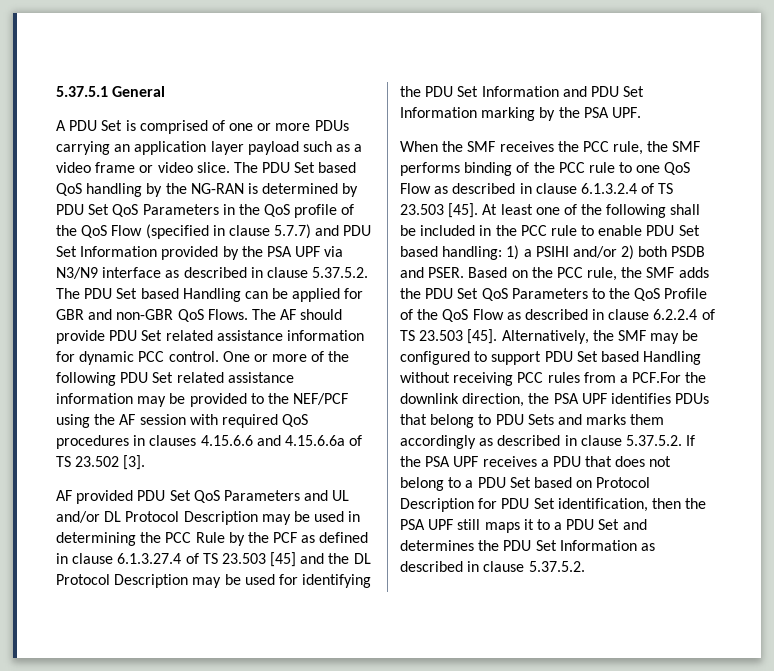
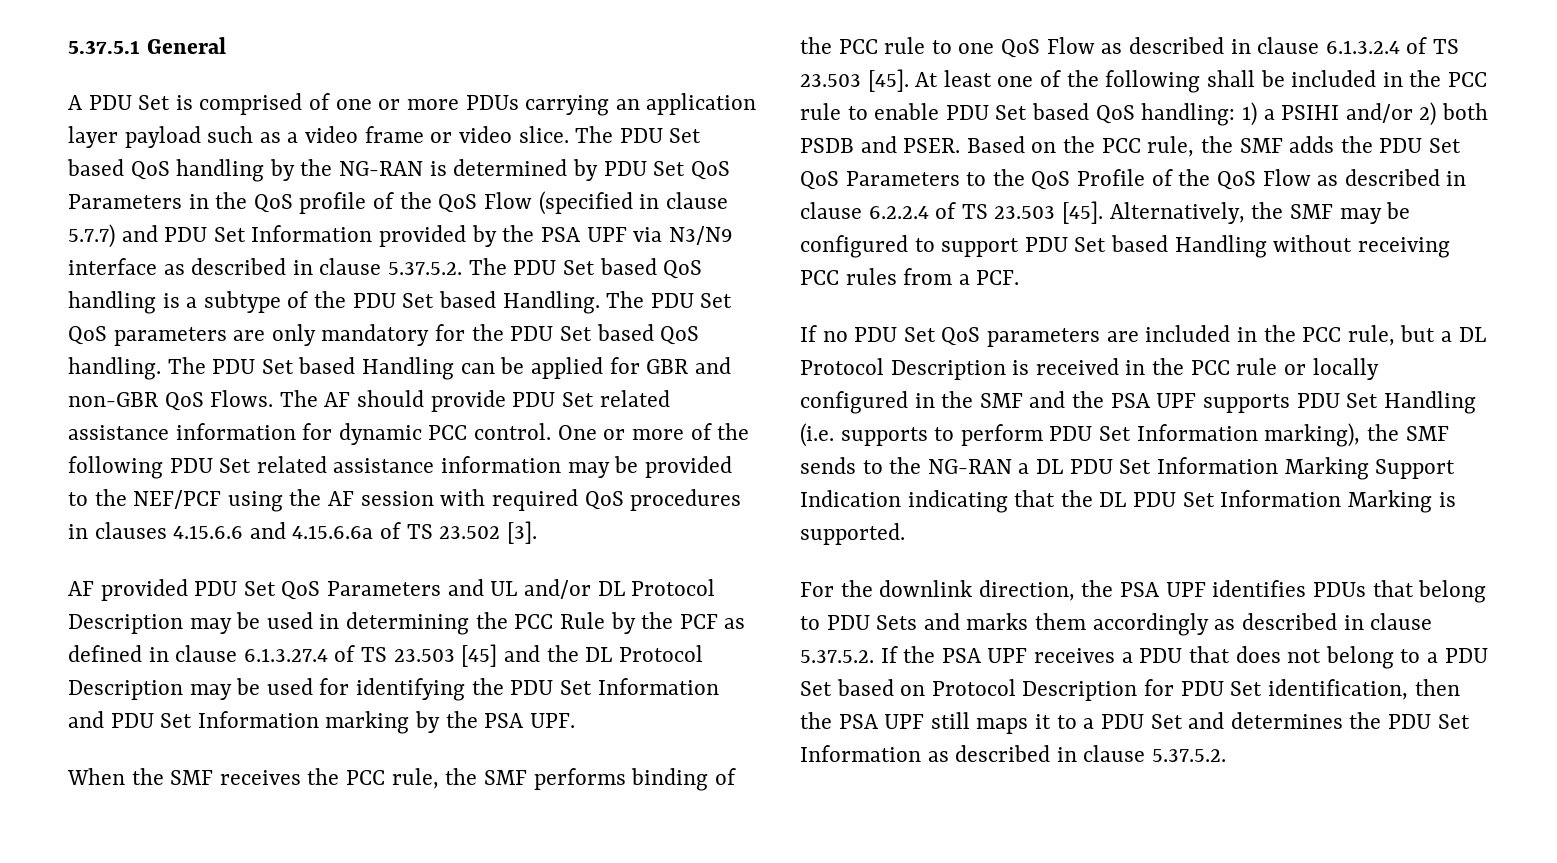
- The PDU Set based QoS handling by the NG-RAN is determined by PDU Set QoS Parameters in the QoS profile of the QoS Flow (specified in clause 5.7.7) and PDU Set Information provided by the PSA UPF via N3/N9 interface as described in clause 5.37.5.2. The PDU Set based Handling can be applied for GBR and non-GBR QoS Flows.
+ The PDU Set based QoS handling by the NG-RAN is determined by PDU Set QoS Parameters in the QoS profile of the QoS Flow (specified in clause 5.7.7) and PDU Set Information provided by the PSA UPF via N3/N9 interface as described in clause 5.37.5.2. The PDU Set based QoS handling is a subtype of the PDU Set based Handling. The PDU Set QoS parameters are only mandatory for the PDU Set based QoS handling. The PDU Set based Handling can be applied for GBR and non-GBR QoS Flows.
- At least one of the following shall be included in the PCC rule to enable PDU Set based handling: 1) a PSIHI and/or 2) both PSDB and PSER.
+ At least one of the following shall be included in the PCC rule to enable PDU Set based QoS handling: 1) a PSIHI and/or 2) both PSDB and PSER.
- Alternatively, the SMF may be configured to support PDU Set based Handling without receiving PCC rules from a PCF.For the downlink direction, the PSA UPF identifies PDUs that belong to PDU Sets and marks them accordingly as described in clause 5.37.5.2. If the PSA UPF receives a PDU that does not belong to a PDU Set based on Protocol Description for PDU Set identification, then the PSA UPF still maps it to a PDU Set and determines the PDU Set Information as described in clause 5.37.5.2.
+ Alternatively, the SMF may be configured to support PDU Set based Handling without receiving PCC rules from a PCF.
+ If no PDU Set QoS parameters are included in the PCC rule, but a DL Protocol Description is received in the PCC rule or locally configured in the SMF and the PSA UPF supports PDU Set Handling (i.e. supports to perform PDU Set Information marking), the SMF sends to the NG-RAN a DL PDU Set Information Marking Support Indication indicating that the DL PDU Set Information Marking is supported.
+ For the downlink direction, the PSA UPF identifies PDUs that belong to PDU Sets and marks them accordingly as described in clause 5.37.5.2. If the PSA UPF receives a PDU that does not belong to a PDU Set based on Protocol Description for PDU Set identification, then the PSA UPF still maps it to a PDU Set and determines the PDU Set Information as described in clause 5.37.5.2.

